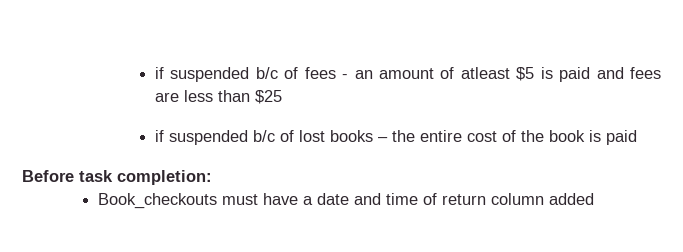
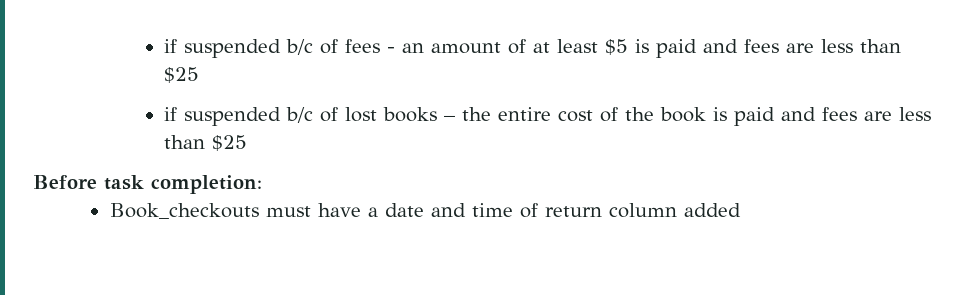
- if suspended b/c of fees - an amount of atleast $5 is paid and fees are less than $25
+ if suspended b/c of fees - an amount of at least $5 is paid and fees are less than $25
- if suspended b/c of lost books – the entire cost of the book is paid
+ if suspended b/c of lost books – the entire cost of the book is paid and fees are less than $25

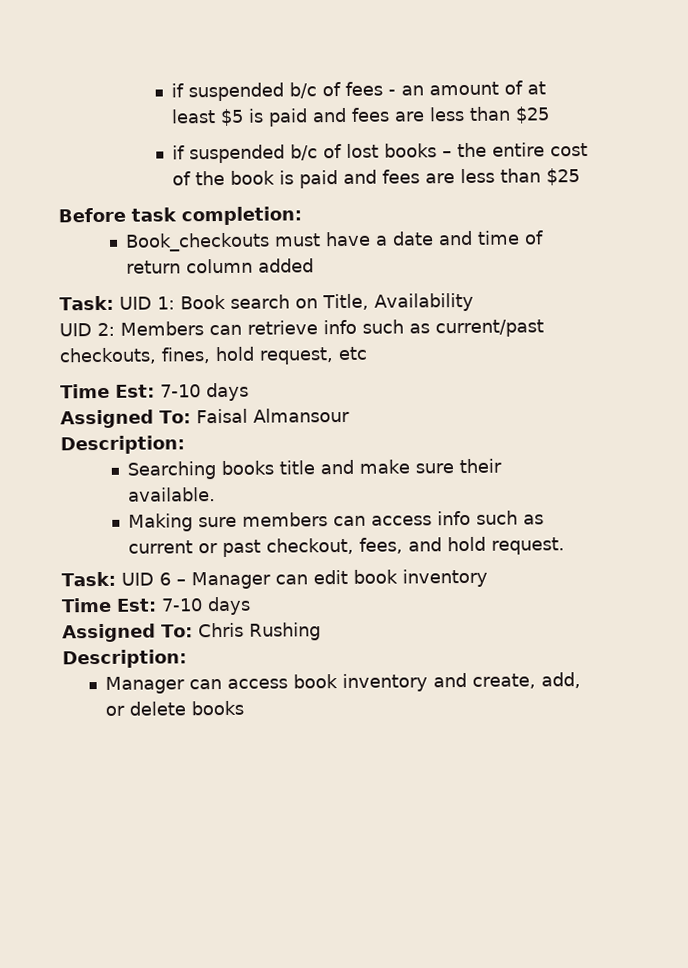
+ Task: UID 1: Book search on Title, Availability
+ UID 2: Members can retrieve info such as current/past checkouts, fines, hold request, etc
+ Time Est: 7-10 days
+ Assigned To: Faisal Almansour
+ Description:
+ Searching books title and make sure their available.
+ Making sure members can access info such as current or past checkout, fees, and hold request.
+ Task: UID 6 – Manager can edit book inventory
+ Time Est: 7-10 days
+ Assigned To: Chris Rushing
+ Description:
+ Manager can access book inventory and create, add, or delete books

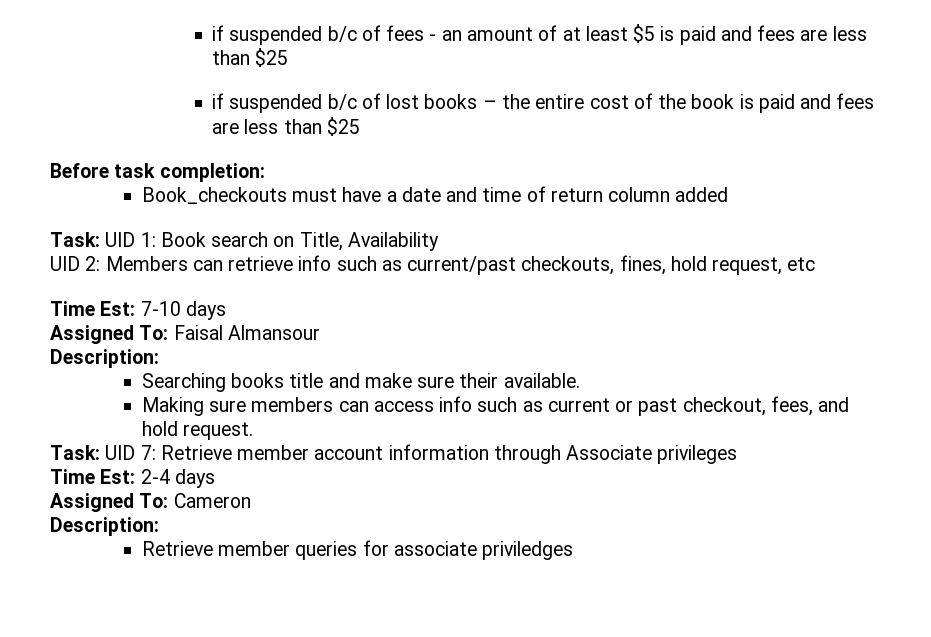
- Task: UID 6 – Manager can edit book inventory
- Time Est: 7-10 days
- Assigned To: Chris Rushing
+ Task: UID 7: Retrieve member account information through Associate privileges
+ Time Est: 2-4 days
+ Assigned To: Cameron
  Description:
- Manager can access book inventory and create, add, or delete books
+ Retrieve member queries for associate priviledges

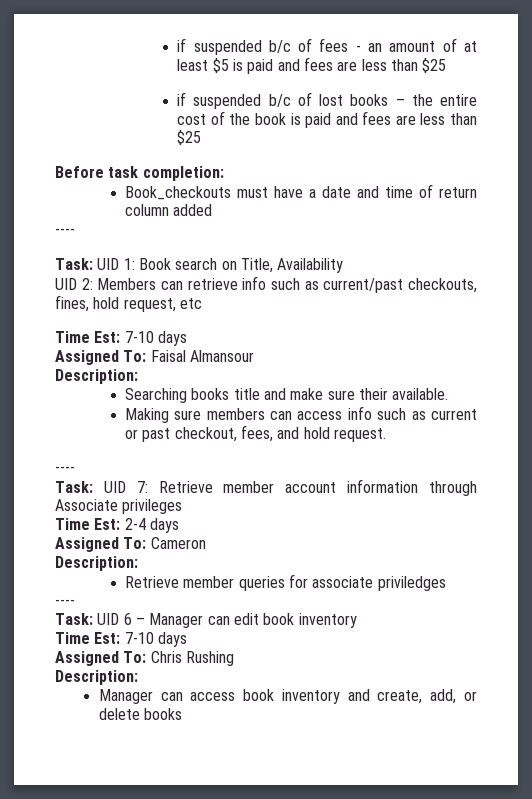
  Book_checkouts must have a date and time of return column added
+ ----
  Making sure members can access info such as current or past checkout, fees, and hold request.
+ ----
  Retrieve member queries for associate priviledges
+ ----
+ Task: UID 6 – Manager can edit book inventory
+ Time Est: 7-10 days
+ Assigned To: Chris Rushing
+ Description:
+ Manager can access book inventory and create, add, or delete books

